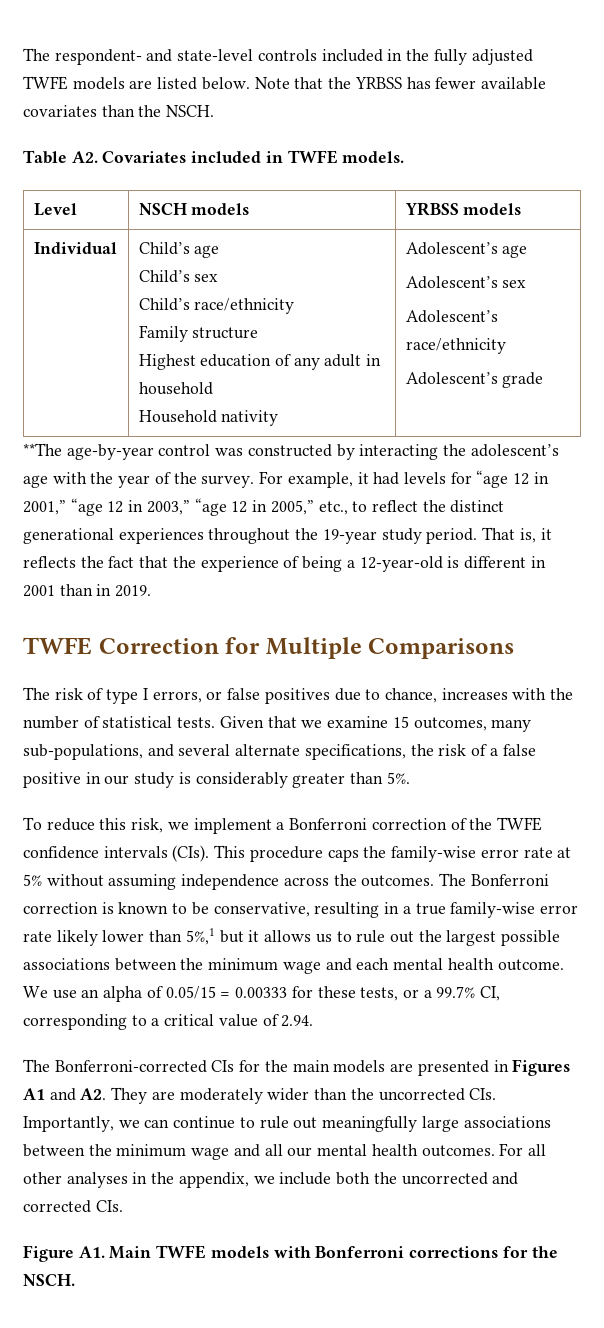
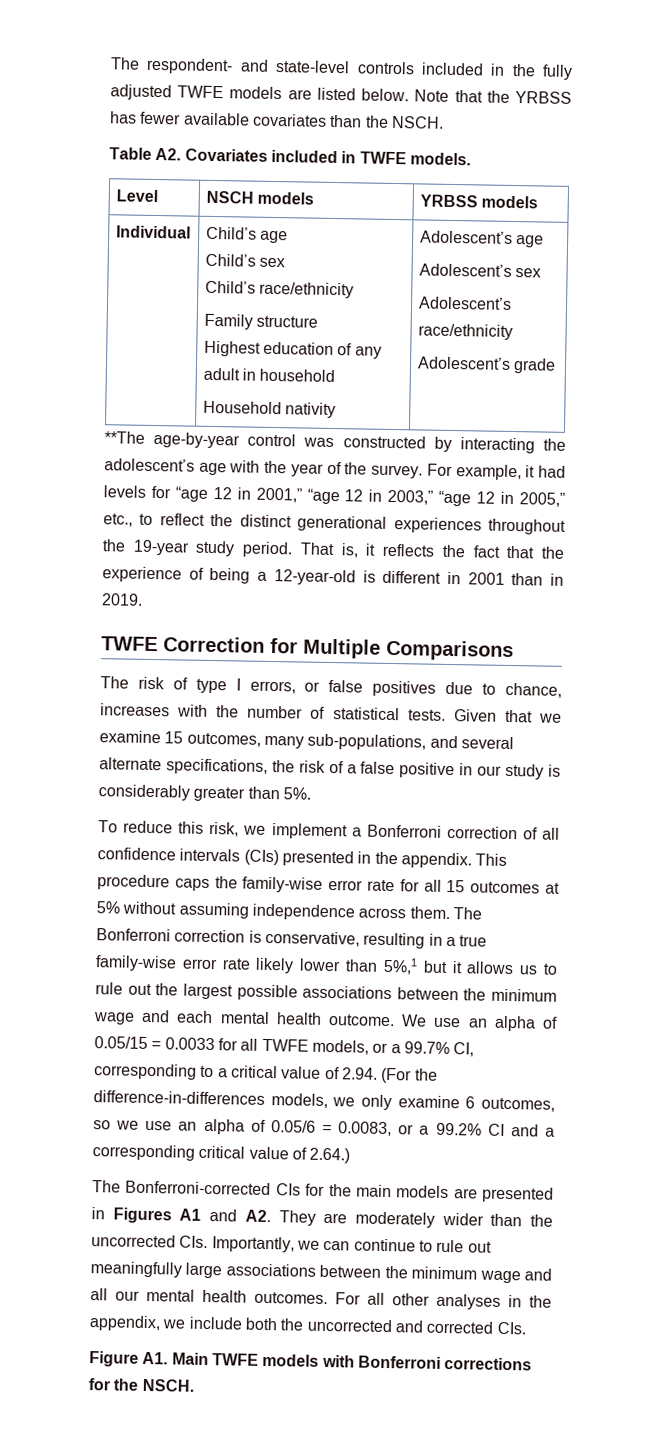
- To reduce this risk, we implement a Bonferroni correction of the TWFE confidence intervals (CIs).
+ To reduce this risk, we implement a Bonferroni correction of all confidence intervals (CIs) presented in the appendix.
- This procedure caps the family-wise error rate at 5% without assuming independence across the outcomes.
+ This procedure caps the family-wise error rate for all 15 outcomes at 5% without assuming independence across them.
- The Bonferroni correction is known to be conservative, resulting in a true family-wise error rate likely lower than 5%,1 but it allows us to rule out the largest possible associations between the minimum wage and each mental health outcome.
+ The Bonferroni correction is conservative, resulting in a true family-wise error rate likely lower than 5%,1 but it allows us to rule out the largest possible associations between the minimum wage and each mental health outcome.
- We use an alpha of 0.05/15 = 0.00333 for these tests, or a 99.7% CI, corresponding to a critical value of 2.94.
+ We use an alpha of 0.05/15 = 0.0033 for all TWFE models, or a 99.7% CI, corresponding to a critical value of 2.94. (For the difference-in-differences models, we only examine 6 outcomes, so we use an alpha of 0.05/6 = 0.0083, or a 99.2% CI and a corresponding critical value of 2.64.)

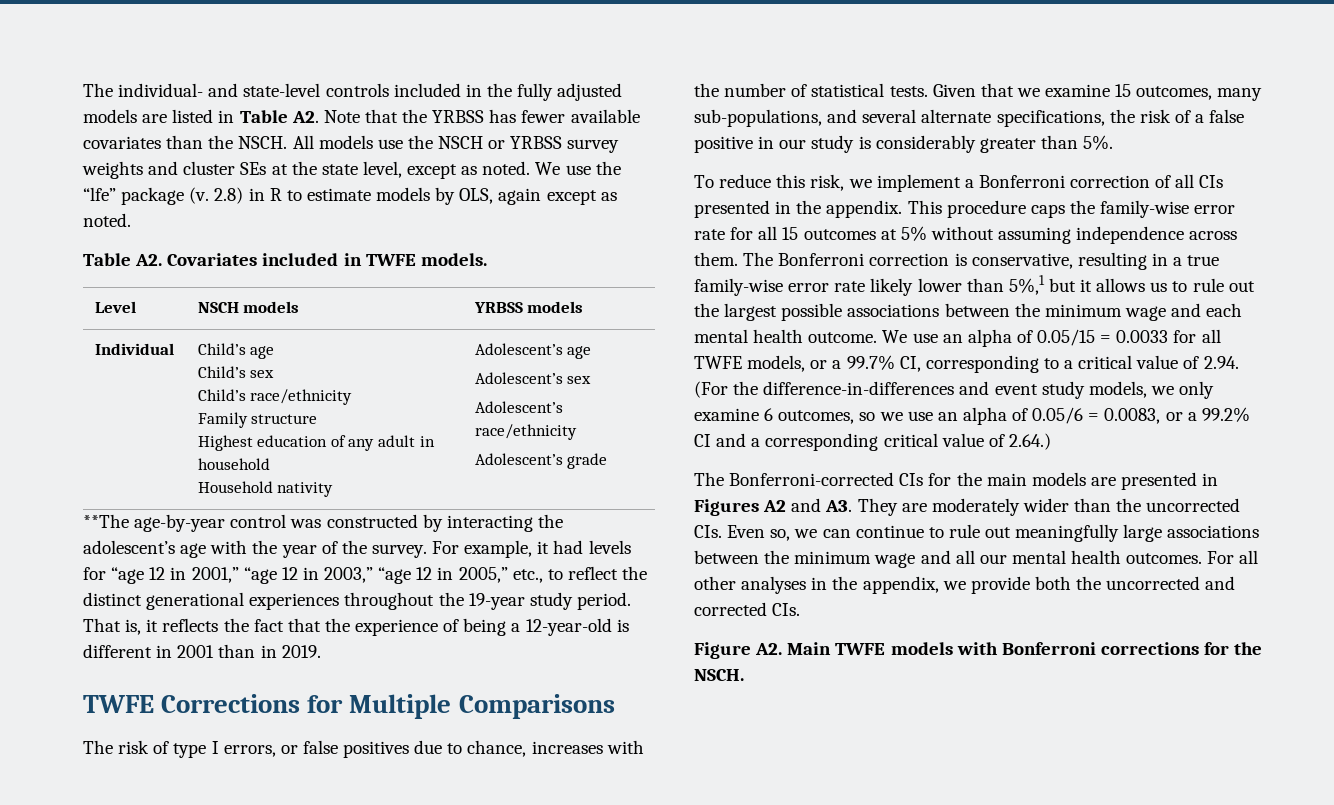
- The respondent- and state-level controls included in the fully adjusted TWFE models are listed below. Note that the YRBSS has fewer available covariates than the NSCH.
+ The individual- and state-level controls included in the fully adjusted models are listed in Table A2. Note that the YRBSS has fewer available covariates than the NSCH. All models use the NSCH or YRBSS survey weights and cluster SEs at the state level, except as noted. We use the “lfe” package (v. 2.8) in R to estimate models by OLS, again except as noted.
- TWFE Correction for Multiple Comparisons
+ TWFE Corrections for Multiple Comparisons
- To reduce this risk, we implement a Bonferroni correction of all confidence intervals (CIs) presented in the appendix.
+ To reduce this risk, we implement a Bonferroni correction of all CIs presented in the appendix.
- We use an alpha of 0.05/15 = 0.0033 for all TWFE models, or a 99.7% CI, corresponding to a critical value of 2.94. (For the difference-in-differences models, we only examine 6 outcomes, so we use an alpha of 0.05/6 = 0.0083, or a 99.2% CI and a corresponding critical value of 2.64.)
+ We use an alpha of 0.05/15 = 0.0033 for all TWFE models, or a 99.7% CI, corresponding to a critical value of 2.94. (For the difference-in-differences and event study models, we only examine 6 outcomes, so we use an alpha of 0.05/6 = 0.0083, or a 99.2% CI and a corresponding critical value of 2.64.)
- The Bonferroni-corrected CIs for the main models are presented in Figures A1 and A2. They are moderately wider than the uncorrected CIs. Importantly, we can continue to rule out meaningfully large associations between the minimum wage and all our mental health outcomes.
+ The Bonferroni-corrected CIs for the main models are presented in Figures A2 and A3. They are moderately wider than the uncorrected CIs. Even so, we can continue to rule out meaningfully large associations between the minimum wage and all our mental health outcomes.
- For all other analyses in the appendix, we include both the uncorrected and corrected CIs.
+ For all other analyses in the appendix, we provide both the uncorrected and corrected CIs.
- Figure A1. Main TWFE models with Bonferroni corrections for the NSCH.
+ Figure A2. Main TWFE models with Bonferroni corrections for the NSCH.

